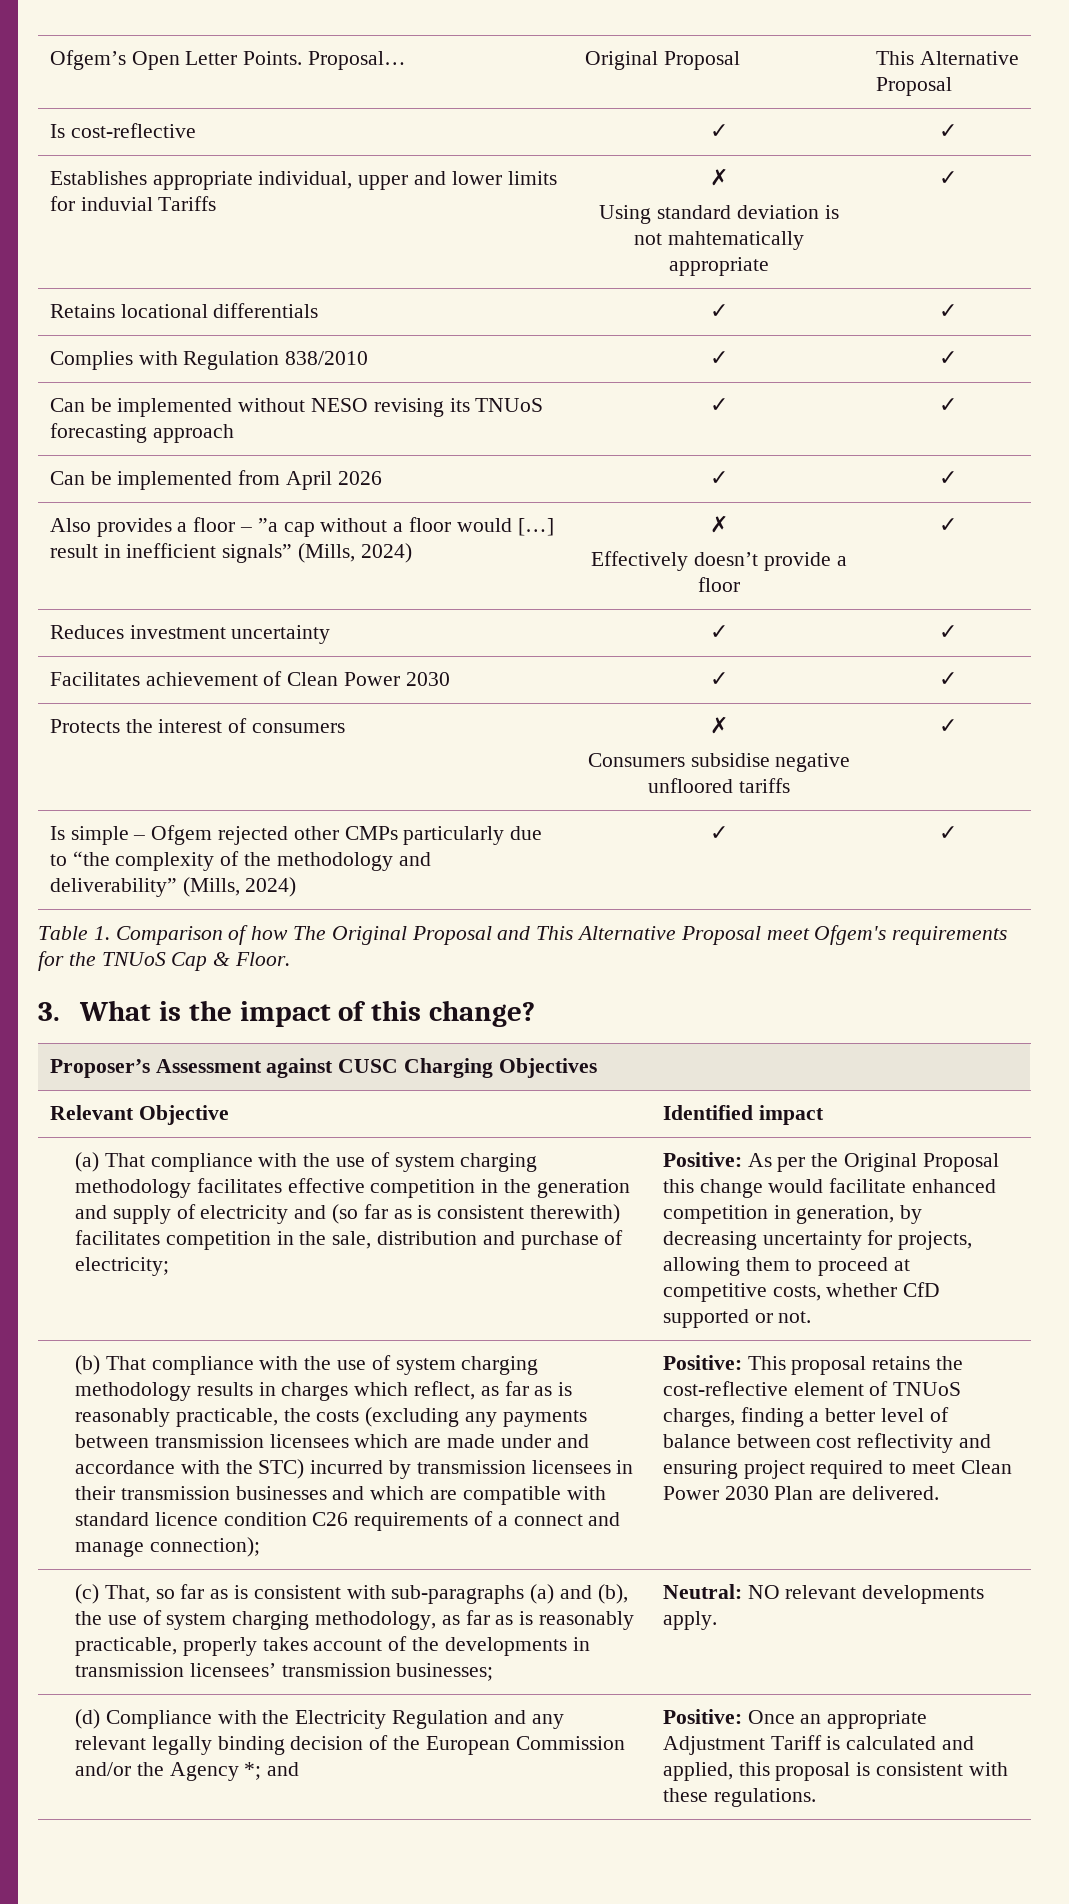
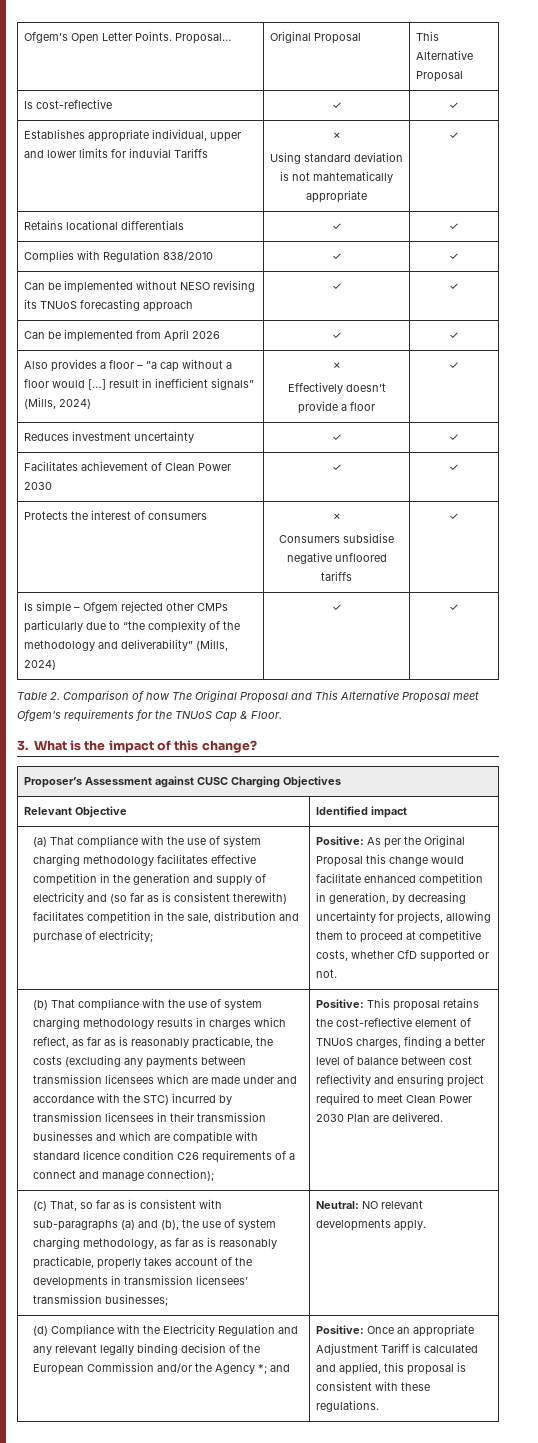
- Table 1. Comparison of how The Original Proposal and This Alternative Proposal meet Ofgem's requirements for the TNUoS Cap & Floor.
+ Table 2. Comparison of how The Original Proposal and This Alternative Proposal meet Ofgem's requirements for the TNUoS Cap & Floor.

